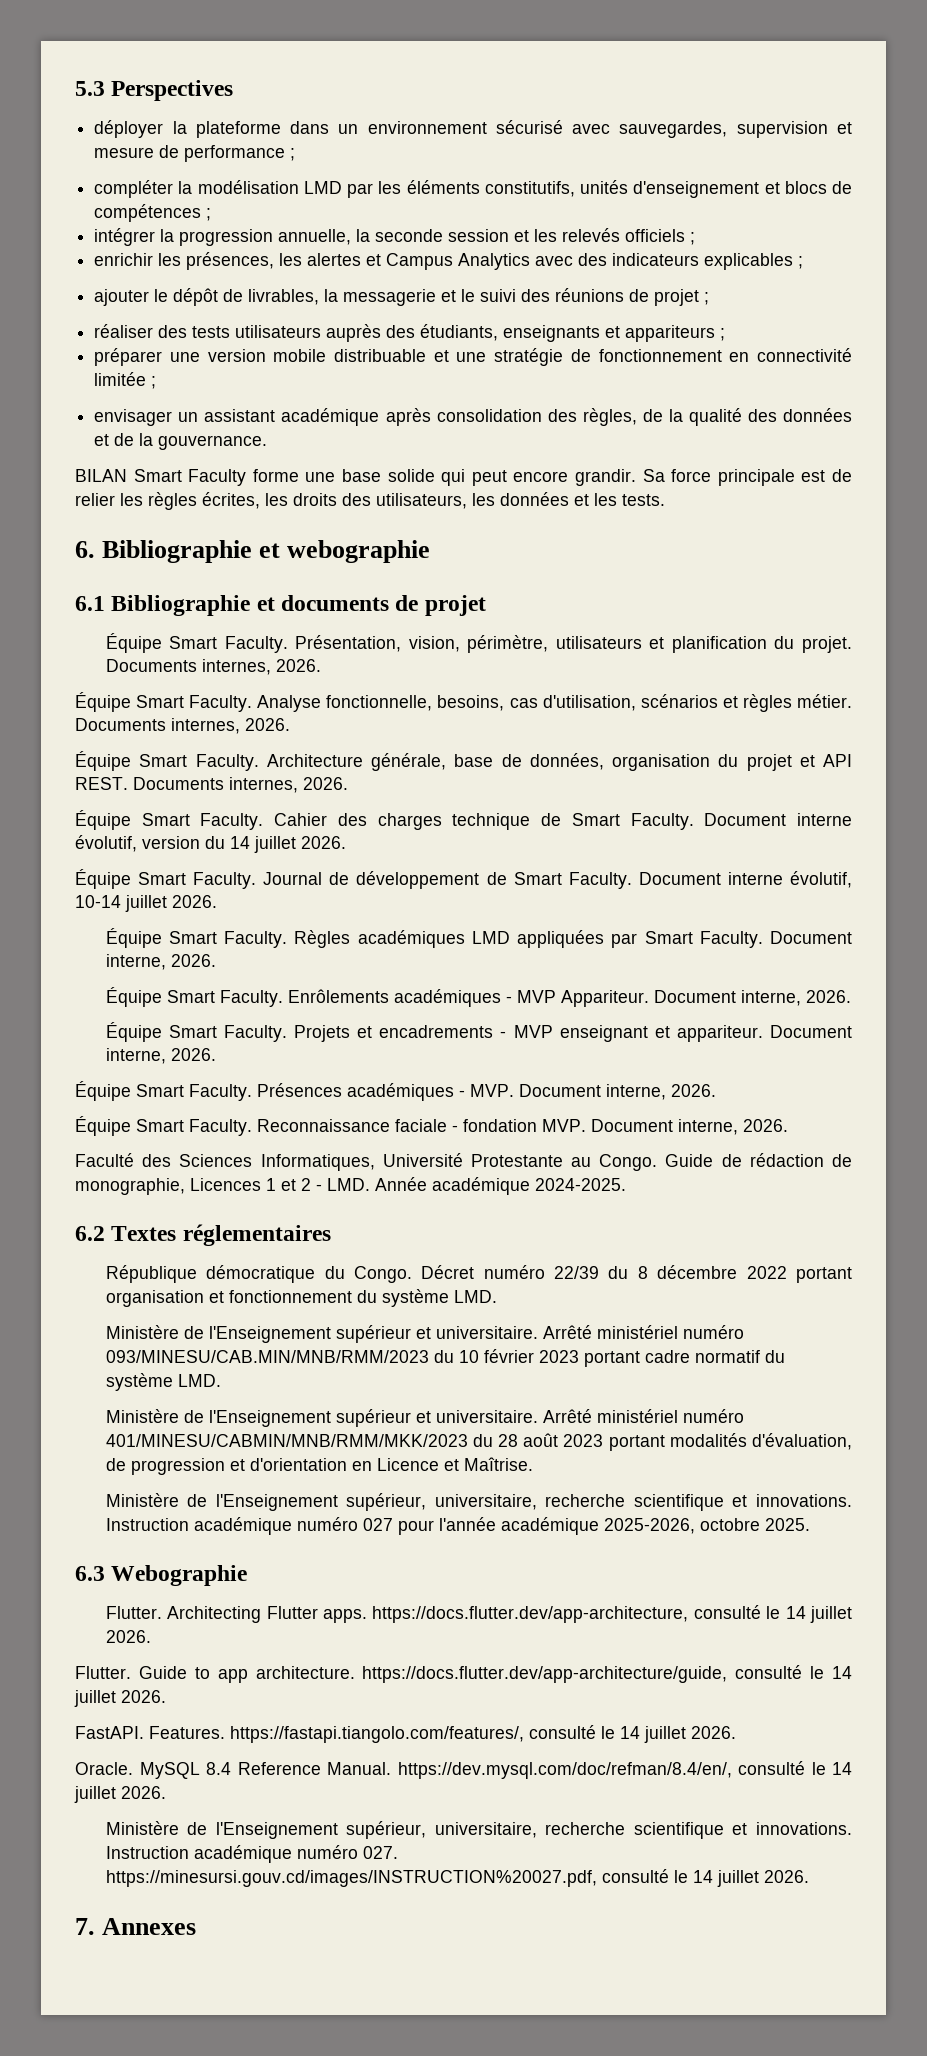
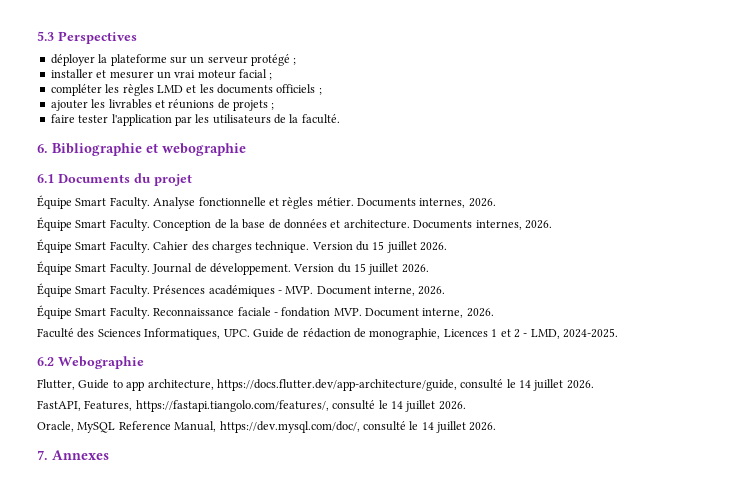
- déployer la plateforme dans un environnement sécurisé avec sauvegardes, supervision et mesure de performance ;
- compléter la modélisation LMD par les éléments constitutifs, unités d'enseignement et blocs de compétences ;
- intégrer la progression annuelle, la seconde session et les relevés officiels ;
+ déployer la plateforme sur un serveur protégé ;
+ installer et mesurer un vrai moteur facial ;
+ compléter les règles LMD et les documents officiels ;
- enrichir les présences, les alertes et Campus Analytics avec des indicateurs explicables ;
- ajouter le dépôt de livrables, la messagerie et le suivi des réunions de projet ;
- réaliser des tests utilisateurs auprès des étudiants, enseignants et appariteurs ;
- préparer une version mobile distribuable et une stratégie de fonctionnement en connectivité limitée ;
- envisager un assistant académique après consolidation des règles, de la qualité des données et de la gouvernance.
- BILAN Smart Faculty forme une base solide qui peut encore grandir. Sa force principale est de relier les règles écrites, les droits des utilisateurs, les données et les tests.
+ ajouter les livrables et réunions de projets ;
+ faire tester l'application par les utilisateurs de la faculté.
- 6.1 Bibliographie et documents de projet
- Équipe Smart Faculty. Présentation, vision, périmètre, utilisateurs et planification du projet. Documents internes, 2026.
+ 6.1 Documents du projet
- Analyse fonctionnelle, besoins, cas d'utilisation, scénarios et règles métier.
+ Analyse fonctionnelle et règles métier.
- Architecture générale, base de données, organisation du projet et API REST.
+ Conception de la base de données et architecture.
- Cahier des charges technique de Smart Faculty. Document interne évolutif, version du 14 juillet 2026.
+ Cahier des charges technique. Version du 15 juillet 2026.
- Journal de développement de Smart Faculty. Document interne évolutif, 10-14 juillet 2026.
- Équipe Smart Faculty. Règles académiques LMD appliquées par Smart Faculty. Document interne, 2026.
- Équipe Smart Faculty. Enrôlements académiques - MVP Appariteur. Document interne, 2026.
- Équipe Smart Faculty. Projets et encadrements - MVP enseignant et appariteur. Document interne, 2026.
+ Journal de développement. Version du 15 juillet 2026.
- Faculté des Sciences Informatiques, Université Protestante au Congo. Guide de rédaction de monographie, Licences 1 et 2 - LMD. Année académique 2024-2025.
+ Faculté des Sciences Informatiques, UPC. Guide de rédaction de monographie, Licences 1 et 2 - LMD, 2024-2025.
- 6.2 Textes réglementaires
- République démocratique du Congo. Décret numéro 22/39 du 8 décembre 2022 portant organisation et fonctionnement du système LMD.
- Ministère de l'Enseignement supérieur et universitaire. Arrêté ministériel numéro 093/MINESU/CAB.MIN/MNB/RMM/2023 du 10 février 2023 portant cadre normatif du système LMD.
- Ministère de l'Enseignement supérieur et universitaire. Arrêté ministériel numéro 401/MINESU/CABMIN/MNB/RMM/MKK/2023 du 28 août 2023 portant modalités d'évaluation, de progression et d'orientation en Licence et Maîtrise.
- Ministère de l'Enseignement supérieur, universitaire, recherche scientifique et innovations. Instruction académique numéro 027 pour l'année académique 2025-2026, octobre 2025.
- 6.3 Webographie
- Flutter. Architecting Flutter apps. https://docs.flutter.dev/app-architecture, consulté le 14 juillet 2026.
- Flutter. Guide to app architecture. https://docs.flutter.dev/app-architecture/guide, consulté le 14 juillet 2026.
+ 6.2 Webographie
+ Flutter, Guide to app architecture, https://docs.flutter.dev/app-architecture/guide, consulté le 14 juillet 2026.
- FastAPI. Features. https://fastapi.tiangolo.com/features/, consulté le 14 juillet 2026.
+ FastAPI, Features, https://fastapi.tiangolo.com/features/, consulté le 14 juillet 2026.
- Oracle. MySQL 8.4 Reference Manual. https://dev.mysql.com/doc/refman/8.4/en/, consulté le 14 juillet 2026.
- Ministère de l'Enseignement supérieur, universitaire, recherche scientifique et innovations. Instruction académique numéro 027. https://minesursi.gouv.cd/images/INSTRUCTION%20027.pdf, consulté le 14 juillet 2026.
+ Oracle, MySQL Reference Manual, https://dev.mysql.com/doc/, consulté le 14 juillet 2026.

